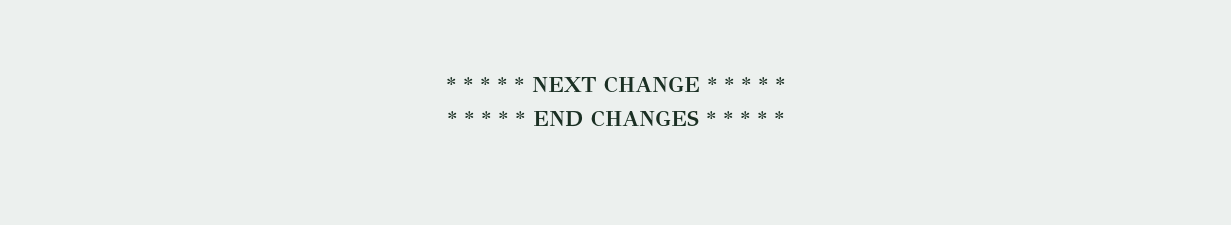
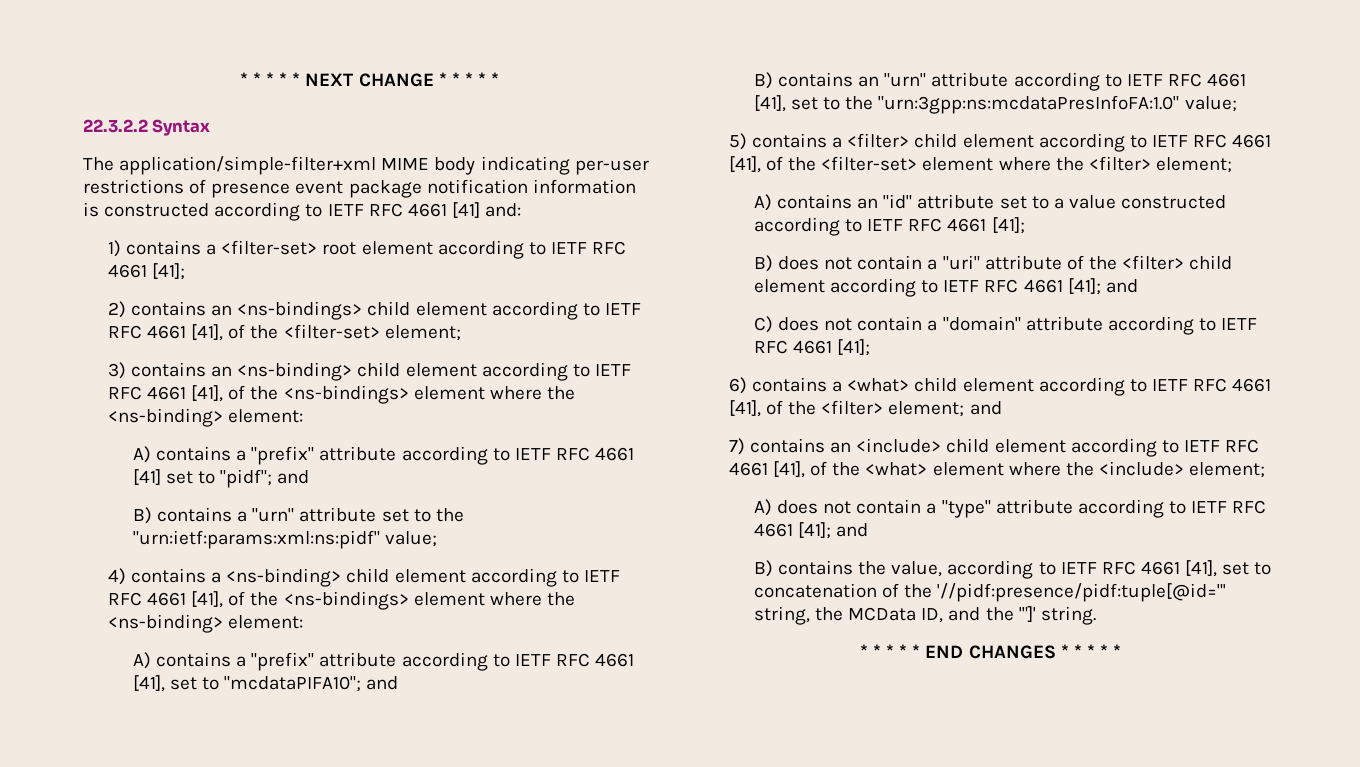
+ 22.3.2.2 Syntax
+ The application/simple-filter+xml MIME body indicating per-user restrictions of presence event package notification information is constructed according to IETF RFC 4661 [41] and:
+ 1) contains a <filter-set> root element according to IETF RFC 4661 [41];
+ 2) contains an <ns-bindings> child element according to IETF RFC 4661 [41], of the <filter-set> element;
+ 3) contains an <ns-binding> child element according to IETF RFC 4661 [41], of the <ns-bindings> element where the <ns-binding> element:
+ A) contains a "prefix" attribute according to IETF RFC 4661 [41] set to "pidf"; and
+ B) contains a "urn" attribute set to the "urn:ietf:params:xml:ns:pidf" value;
+ 4) contains a <ns-binding> child element according to IETF RFC 4661 [41], of the <ns-bindings> element where the <ns-binding> element:
+ A) contains a "prefix" attribute according to IETF RFC 4661 [41], set to "mcdataPIFA10"; and
+ B) contains an "urn" attribute according to IETF RFC 4661 [41], set to the "urn:3gpp:ns:mcdataPresInfoFA:1.0" value;
+ 5) contains a <filter> child element according to IETF RFC 4661 [41], of the <filter-set> element where the <filter> element;
+ A) contains an "id" attribute set to a value constructed according to IETF RFC 4661 [41];
+ B) does not contain a "uri" attribute of the <filter> child element according to IETF RFC 4661 [41]; and
+ C) does not contain a "domain" attribute according to IETF RFC 4661 [41];
+ 6) contains a <what> child element according to IETF RFC 4661 [41], of the <filter> element; and
+ 7) contains an <include> child element according to IETF RFC 4661 [41], of the <what> element where the <include> element;
+ A) does not contain a "type" attribute according to IETF RFC 4661 [41]; and
+ B) contains the value, according to IETF RFC 4661 [41], set to concatenation of the '//pidf:presence/pidf:tuple[@id="' string, the MCData ID, and the '"]' string.

